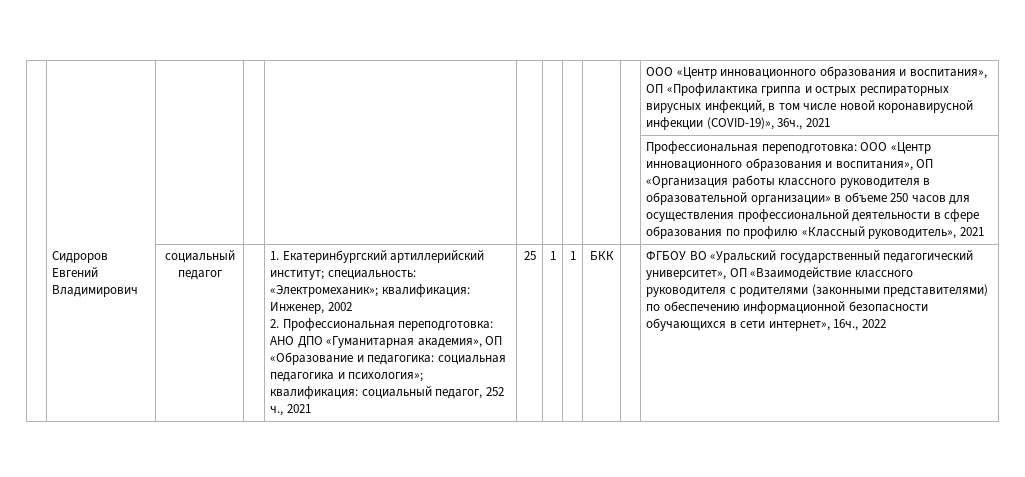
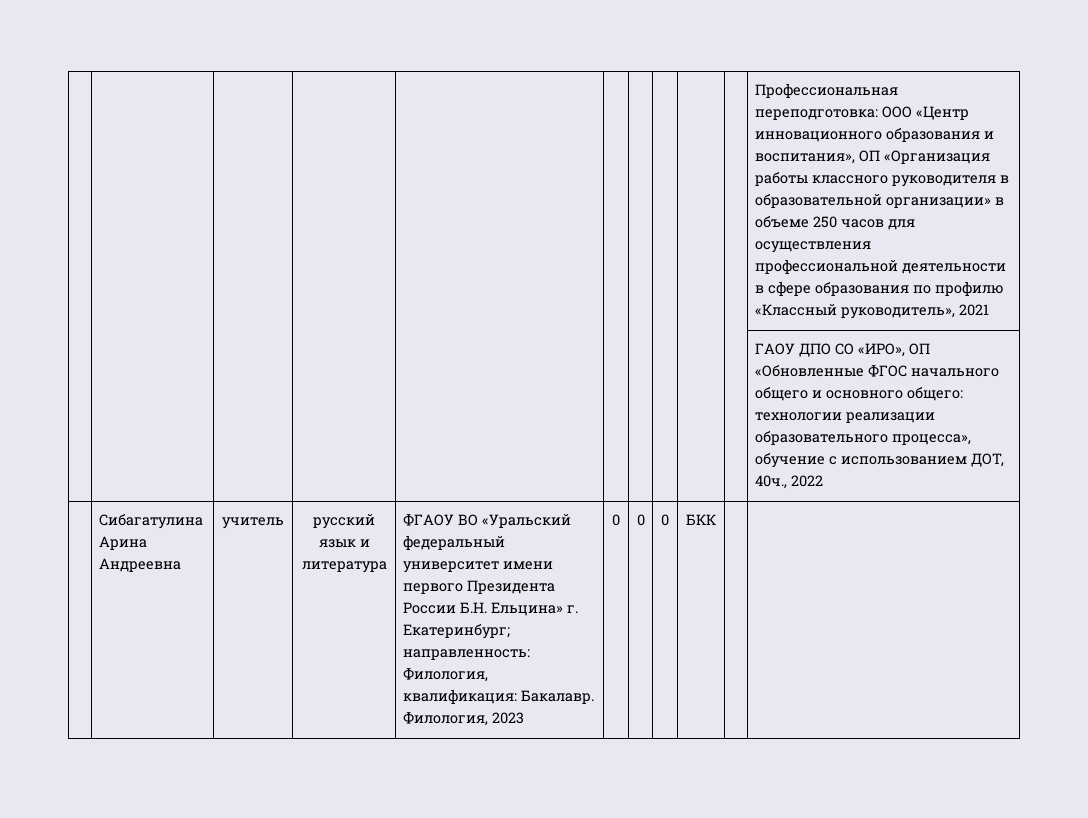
- | | | | | | | | | | ООО «Центр инновационного образования и воспитания», ОП «Профилактика гриппа и острых респираторных вирусных инфекций, в том числе новой коронавирусной инфекции (COVID-19)», 36ч., 2021
- Сидроров Евгений Владимирович | социальный педагог | | 1. Екатеринбургский артиллерийский институт; специальность: «Электромеханик»; квалификация: Инженер, 2002
- 2. Профессиональная переподготовка: АНО ДПО «Гуманитарная академия», ОП «Образование и педагогика: социальная педагогика и психология»; квалификация: социальный педагог, 252 ч., 2021 | 25 | 1 | 1 | БКК | | ФГБОУ ВО «Уральский государственный педагогический университет», ОП «Взаимодействие классного руководителя с родителями (законными представителями) по обеспечению информационной безопасности обучающихся в сети интернет», 16ч., 2022
+ ГАОУ ДПО СО «ИРО», ОП «Обновленные ФГОС начального общего и основного общего: технологии реализации образовательного процесса», обучение с использованием ДОТ, 40ч., 2022
+ | Сибагатулина Арина Андреевна | учитель | русский язык и литература | ФГАОУ ВО «Уральский федеральный университет имени первого Президента России Б.Н. Ельцина» г. Екатеринбург; направленность: Филология, квалификация: Бакалавр. Филология, 2023 | 0 | 0 | 0 | БКК | |

